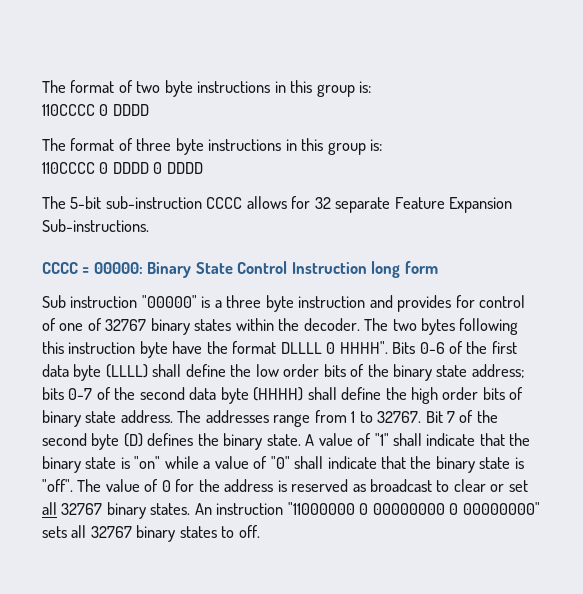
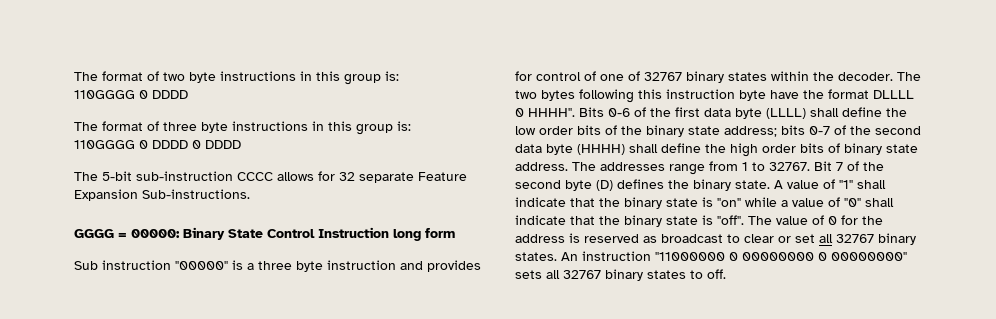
  The format of two byte instructions in this group is:
- 110CCCC 0 DDDD
+ 110GGGG 0 DDDD
- 110CCCC 0 DDDD 0 DDDD
+ 110GGGG 0 DDDD 0 DDDD
- CCCC = 00000: Binary State Control Instruction long form
+ GGGG = 00000: Binary State Control Instruction long form

